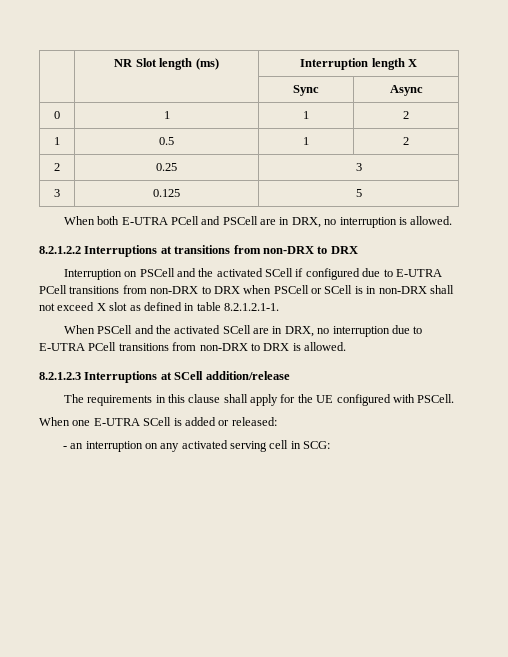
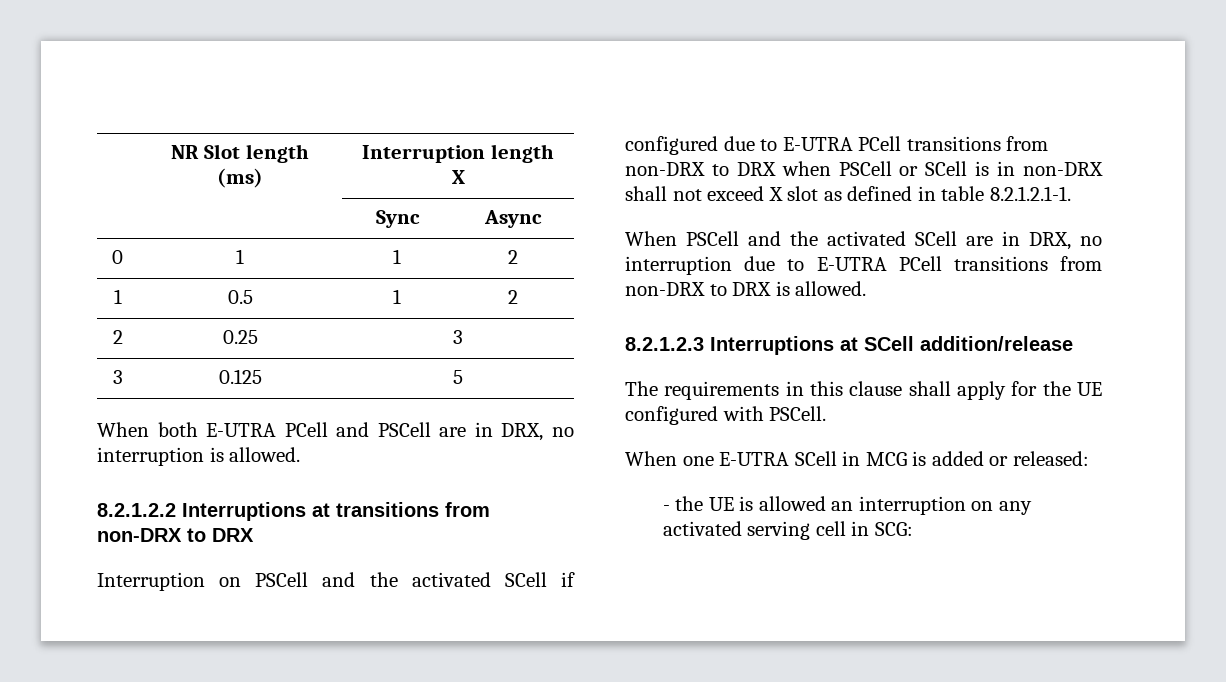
- When one E-UTRA SCell is added or released:
+ When one E-UTRA SCell in MCG is added or released:
- - an interruption on any activated serving cell in SCG:
+ - the UE is allowed an interruption on any activated serving cell in SCG:

